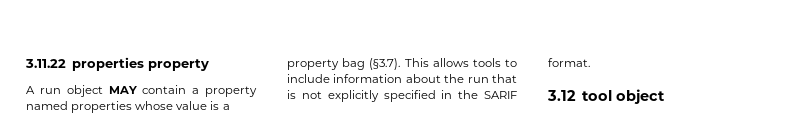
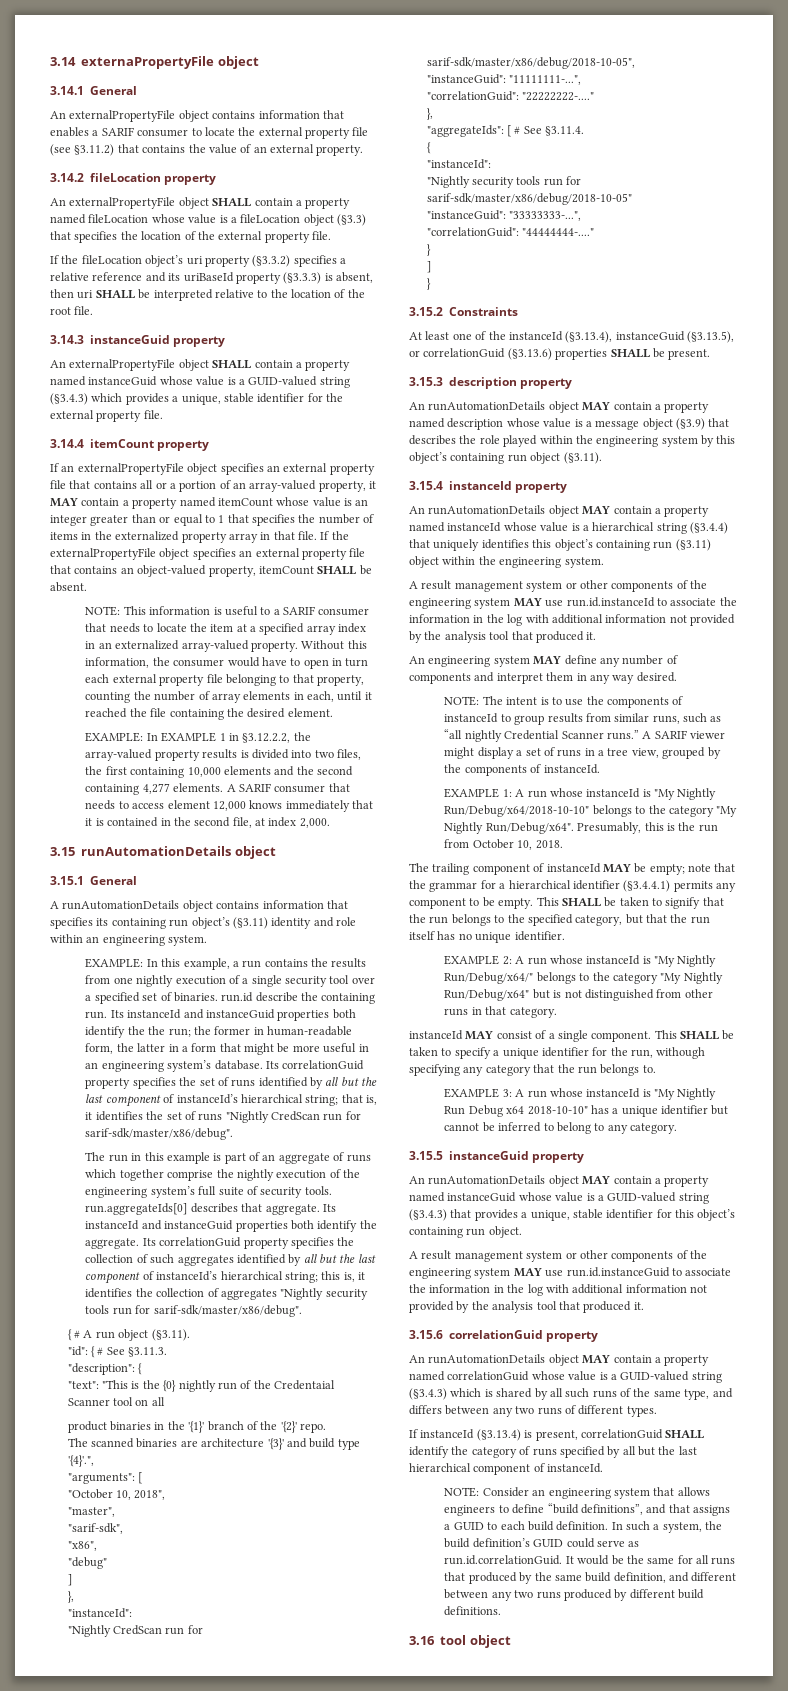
- 3.11.22 properties property
- A run object MAY contain a property named properties whose value is a property bag (§3.7). This allows tools to include information about the run that is not explicitly specified in the SARIF format.
- 3.12 tool object
+ 3.14 externaPropertyFile object
+ 3.14.1 General
+ An externalPropertyFile object contains information that enables a SARIF consumer to locate the external property file (see §3.11.2) that contains the value of an external property.
+ 3.14.2 fileLocation property
+ An externalPropertyFile object SHALL contain a property named fileLocation whose value is a fileLocation object (§3.3) that specifies the location of the external property file.
+ If the fileLocation object’s uri property (§3.3.2) specifies a relative reference and its uriBaseId property (§3.3.3) is absent, then uri SHALL be interpreted relative to the location of the root file.
+ 3.14.3 instanceGuid property
+ An externalPropertyFile object SHALL contain a property named instanceGuid whose value is a GUID-valued string (§3.4.3) which provides a unique, stable identifier for the external property file.
+ 3.14.4 itemCount property
+ If an externalPropertyFile object specifies an external property file that contains all or a portion of an array-valued property, it MAY contain a property named itemCount whose value is an integer greater than or equal to 1 that specifies the number of items in the externalized property array in that file. If the externalPropertyFile object specifies an external property file that contains an object-valued property, itemCount SHALL be absent.
+ NOTE: This information is useful to a SARIF consumer that needs to locate the item at a specified array index in an externalized array-valued property. Without this information, the consumer would have to open in turn each external property file belonging to that property, counting the number of array elements in each, until it reached the file containing the desired element.
+ EXAMPLE: In EXAMPLE 1 in §3.12.2.2, the array-valued property results is divided into two files, the first containing 10,000 elements and the second containing 4,277 elements. A SARIF consumer that needs to access element 12,000 knows immediately that it is contained in the second file, at index 2,000.
+ 3.15 runAutomationDetails object
+ 3.15.1 General
+ A runAutomationDetails object contains information that specifies its containing run object’s (§3.11) identity and role within an engineering system.
+ EXAMPLE: In this example, a run contains the results from one nightly execution of a single security tool over a specified set of binaries. run.id describe the containing run. Its instanceId and instanceGuid properties both identify the the run; the former in human-readable form, the latter in a form that might be more useful in an engineering system’s database. Its correlationGuid property specifies the set of runs identified by all but the last component of instanceId’s hierarchical string; that is, it identifies the set of runs "Nightly CredScan run for sarif-sdk/master/x86/debug".
+ The run in this example is part of an aggregate of runs which together comprise the nightly execution of the engineering system’s full suite of security tools. run.aggregateIds[0] describes that aggregate. Its instanceId and instanceGuid properties both identify the aggregate. Its correlationGuid property specifies the collection of such aggregates identified by all but the last component of instanceId’s hierarchical string; this is, it identifies the collection of aggregates "Nightly security tools run for sarif-sdk/master/x86/debug".
+ { # A run object (§3.11).
+ "id": { # See §3.11.3.
+ "description": {
+ "text": "This is the {0} nightly run of the Credentaial Scanner tool on all
+ product binaries in the '{1}' branch of the '{2}' repo.
+ The scanned binaries are architecture '{3}' and build type '{4}'.",
+ "arguments": [
+ "October 10, 2018",
+ "master",
+ "sarif-sdk",
+ "x86",
+ "debug"
+ ]
+ },
+ "instanceId":
+ "Nightly CredScan run for sarif-sdk/master/x86/debug/2018-10-05",
+ "instanceGuid": "11111111-...",
+ "correlationGuid": "22222222-...."
+ },
+ "aggregateIds": [ # See §3.11.4.
+ {
+ "instanceId":
+ "Nightly security tools run for sarif-sdk/master/x86/debug/2018-10-05"
+ "instanceGuid": "33333333-...",
+ "correlationGuid": "44444444-...."
+ }
+ ]
+ }
+ 3.15.2 Constraints
+ At least one of the instanceId (§3.13.4), instanceGuid (§3.13.5), or correlationGuid (§3.13.6) properties SHALL be present.
+ 3.15.3 description property
+ An runAutomationDetails object MAY contain a property named description whose value is a message object (§3.9) that describes the role played within the engineering system by this object’s containing run object (§3.11).
+ 3.15.4 instanceId property
+ An runAutomationDetails object MAY contain a property named instanceId whose value is a hierarchical string (§3.4.4) that uniquely identifies this object’s containing run (§3.11) object within the engineering system.
+ A result management system or other components of the engineering system MAY use run.id.instanceId to associate the information in the log with additional information not provided by the analysis tool that produced it.
+ An engineering system MAY define any number of components and interpret them in any way desired.
+ NOTE: The intent is to use the components of instanceId to group results from similar runs, such as “all nightly Credential Scanner runs.” A SARIF viewer might display a set of runs in a tree view, grouped by the components of instanceId.
+ EXAMPLE 1: A run whose instanceId is "My Nightly Run/Debug/x64/2018-10-10" belongs to the category "My Nightly Run/Debug/x64". Presumably, this is the run from October 10, 2018.
+ The trailing component of instanceId MAY be empty; note that the grammar for a hierarchical identifier (§3.4.4.1) permits any component to be empty. This SHALL be taken to signify that the run belongs to the specified category, but that the run itself has no unique identifier.
+ EXAMPLE 2: A run whose instanceId is "My Nightly Run/Debug/x64/" belongs to the category "My Nightly Run/Debug/x64" but is not distinguished from other runs in that category.
+ instanceId MAY consist of a single component. This SHALL be taken to specify a unique identifier for the run, withough specifying any category that the run belongs to.
+ EXAMPLE 3: A run whose instanceId is "My Nightly Run Debug x64 2018-10-10" has a unique identifier but cannot be inferred to belong to any category.
+ 3.15.5 instanceGuid property
+ An runAutomationDetails object MAY contain a property named instanceGuid whose value is a GUID-valued string (§3.4.3) that provides a unique, stable identifier for this object’s containing run object.
+ A result management system or other components of the engineering system MAY use run.id.instanceGuid to associate the information in the log with additional information not provided by the analysis tool that produced it.
+ 3.15.6 correlationGuid property
+ An runAutomationDetails object MAY contain a property named correlationGuid whose value is a GUID-valued string (§3.4.3) which is shared by all such runs of the same type, and differs between any two runs of different types.
+ If instanceId (§3.13.4) is present, correlationGuid SHALL identify the category of runs specified by all but the last hierarchical component of instanceId.
+ NOTE: Consider an engineering system that allows engineers to define “build definitions”, and that assigns a GUID to each build definition. In such a system, the build definition’s GUID could serve as run.id.correlationGuid. It would be the same for all runs that produced by the same build definition, and different between any two runs produced by different build definitions.
+ 3.16 tool object

